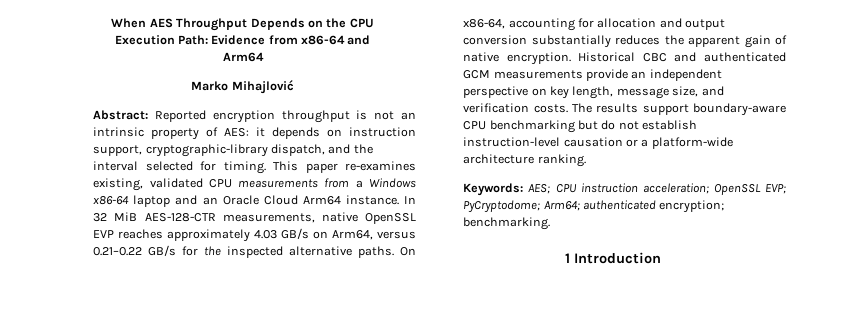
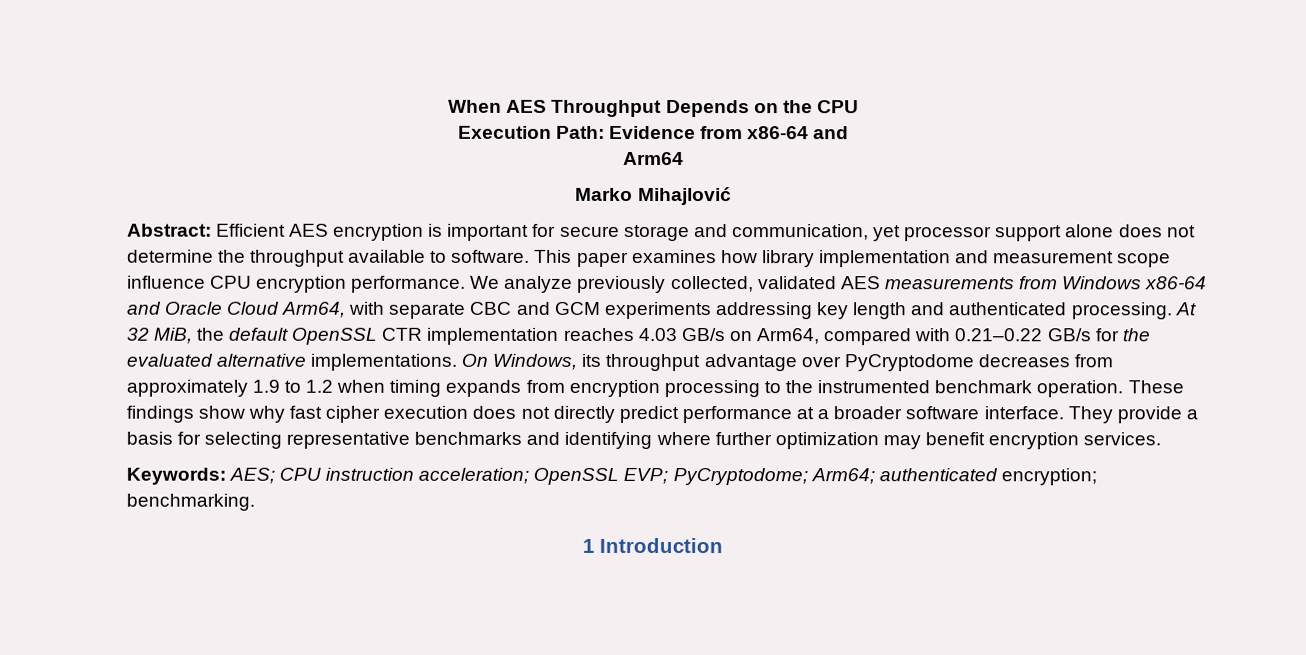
- Abstract: Reported encryption throughput is not an intrinsic property of AES: it depends on instruction support, cryptographic-library dispatch, and the interval selected for timing. This paper re-examines existing, validated CPU measurements from a Windows x86-64 laptop and an Oracle Cloud Arm64 instance. In 32 MiB AES-128-CTR measurements, native OpenSSL EVP reaches approximately 4.03 GB/s on Arm64, versus 0.21–0.22 GB/s for the inspected alternative paths. On x86-64, accounting for allocation and output conversion substantially reduces the apparent gain of native encryption. Historical CBC and authenticated GCM measurements provide an independent perspective on key length, message size, and verification costs. The results support boundary-aware CPU benchmarking but do not establish instruction-level causation or a platform-wide architecture ranking.
+ Abstract: Efficient AES encryption is important for secure storage and communication, yet processor support alone does not determine the throughput available to software. This paper examines how library implementation and measurement scope influence CPU encryption performance. We analyze previously collected, validated AES measurements from Windows x86-64 and Oracle Cloud Arm64, with separate CBC and GCM experiments addressing key length and authenticated processing. At 32 MiB, the default OpenSSL CTR implementation reaches 4.03 GB/s on Arm64, compared with 0.21–0.22 GB/s for the evaluated alternative implementations. On Windows, its throughput advantage over PyCryptodome decreases from approximately 1.9 to 1.2 when timing expands from encryption processing to the instrumented benchmark operation. These findings show why fast cipher execution does not directly predict performance at a broader software interface. They provide a basis for selecting representative benchmarks and identifying where further optimization may benefit encryption services.

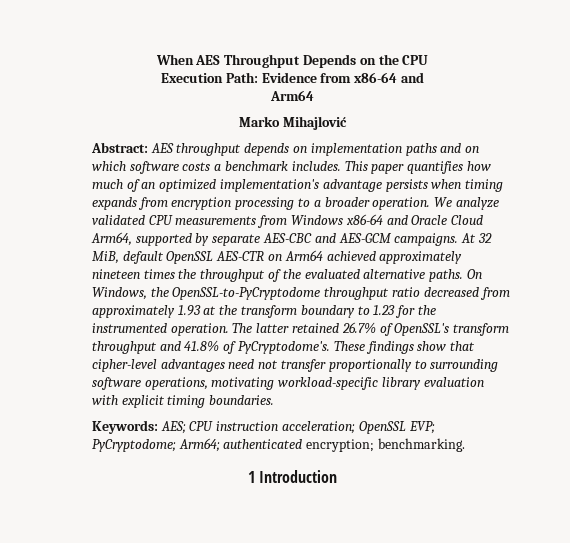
- Abstract: Efficient AES encryption is important for secure storage and communication, yet processor support alone does not determine the throughput available to software. This paper examines how library implementation and measurement scope influence CPU encryption performance. We analyze previously collected, validated AES measurements from Windows x86-64 and Oracle Cloud Arm64, with separate CBC and GCM experiments addressing key length and authenticated processing.
+ Abstract: AES throughput depends on implementation paths and on which software costs a benchmark includes. This paper quantifies how much of an optimized implementation's advantage persists when timing expands from encryption processing to a broader operation. We analyze validated CPU measurements from Windows x86-64 and Oracle Cloud Arm64, supported by separate AES-CBC and AES-GCM campaigns.
- At 32 MiB, the default OpenSSL CTR implementation reaches 4.03 GB/s on Arm64, compared with 0.21–0.22 GB/s for the evaluated alternative implementations.
+ At 32 MiB, default OpenSSL AES-CTR on Arm64 achieved approximately nineteen times the throughput of the evaluated alternative paths.
- On Windows, its throughput advantage over PyCryptodome decreases from approximately 1.9 to 1.2 when timing expands from encryption processing to the instrumented benchmark operation. These findings show why fast cipher execution does not directly predict performance at a broader software interface. They provide a basis for selecting representative benchmarks and identifying where further optimization may benefit encryption services.
+ On Windows, the OpenSSL-to-PyCryptodome throughput ratio decreased from approximately 1.93 at the transform boundary to 1.23 for the instrumented operation. The latter retained 26.7% of OpenSSL's transform throughput and 41.8% of PyCryptodome's. These findings show that cipher-level advantages need not transfer proportionally to surrounding software operations, motivating workload-specific library evaluation with explicit timing boundaries.

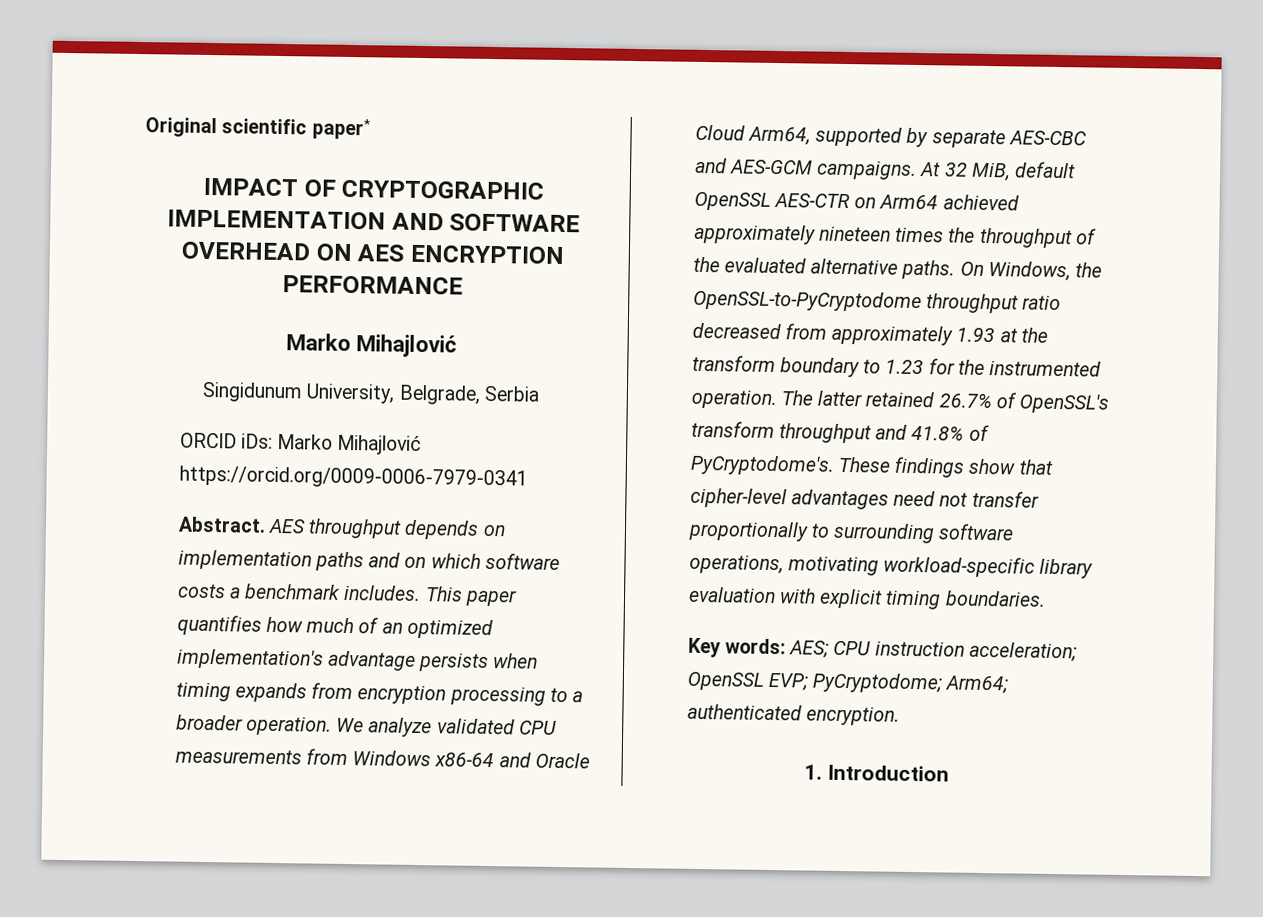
- When AES Throughput Depends on the CPU
- Execution Path: Evidence from x86-64 and
- Arm64
+ Original scientific paper*
+ IMPACT OF CRYPTOGRAPHIC IMPLEMENTATION AND SOFTWARE OVERHEAD ON AES ENCRYPTION PERFORMANCE
  Marko Mihajlović
- Abstract: AES throughput depends on implementation paths and on which software costs a benchmark includes.
+ Singidunum University, Belgrade, Serbia
+ ORCID iDs: Marko Mihajlović https://orcid.org/0009-0006-7979-0341
+ Abstract. AES throughput depends on implementation paths and on which software costs a benchmark includes.
- Keywords: AES; CPU instruction acceleration; OpenSSL EVP; PyCryptodome; Arm64; authenticated encryption; benchmarking.
- 1 Introduction
+ Key words: AES; CPU instruction acceleration; OpenSSL EVP; PyCryptodome; Arm64; authenticated encryption.
+ 1. Introduction

